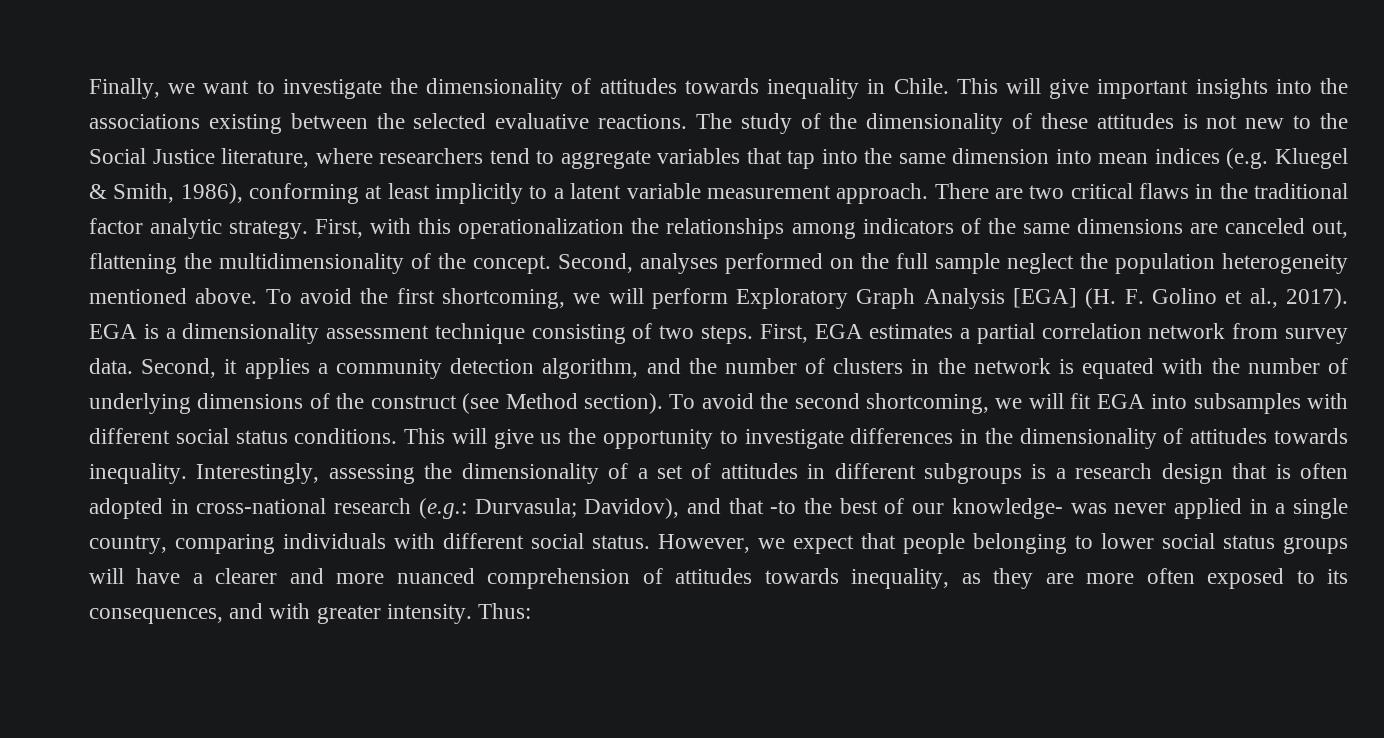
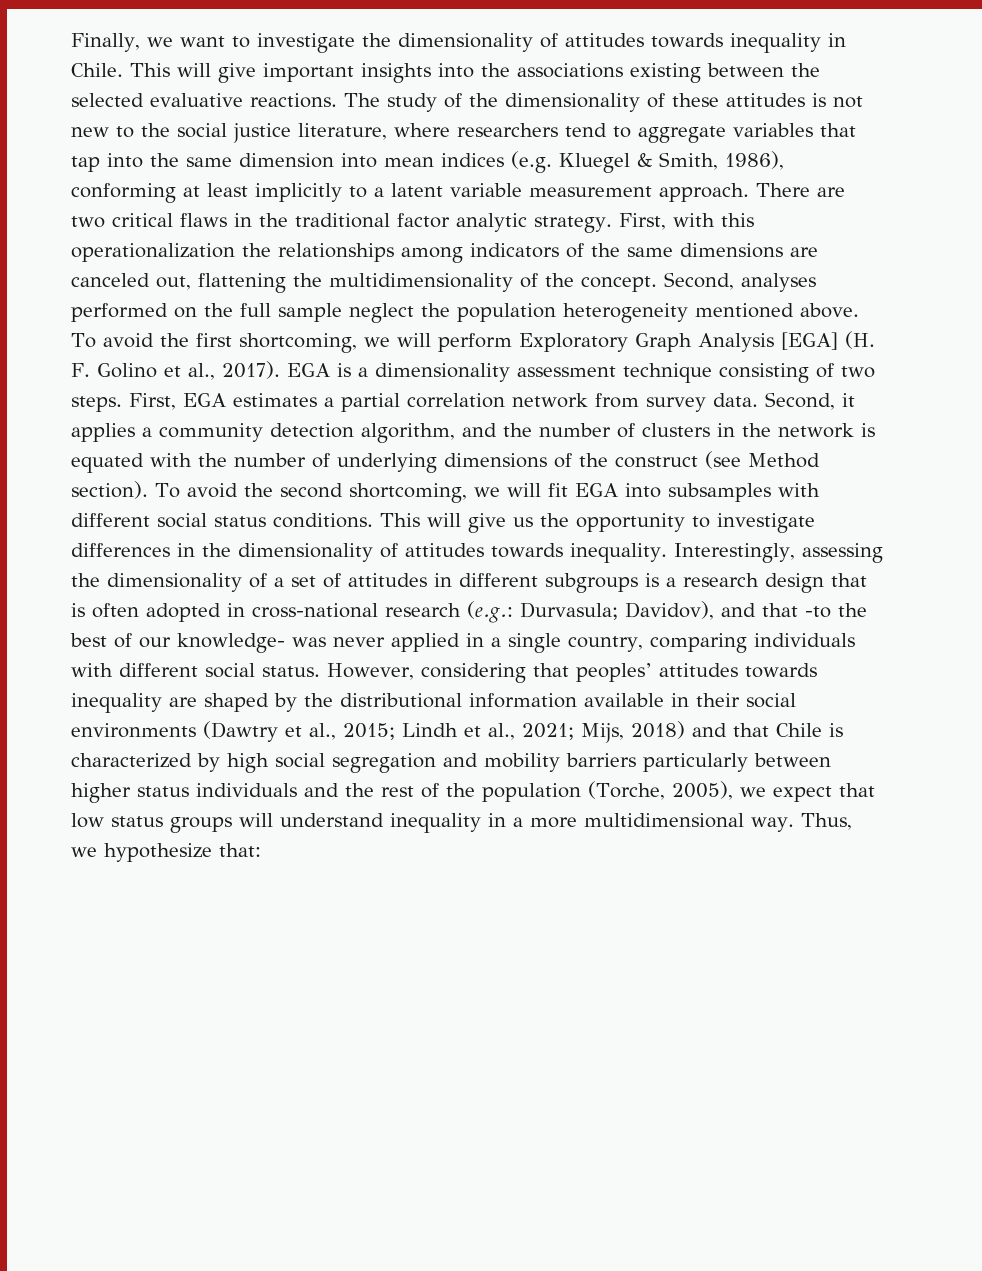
- The study of the dimensionality of these attitudes is not new to the Social Justice literature, where researchers tend to aggregate variables that tap into the same dimension into mean indices (e.g. Kluegel & Smith, 1986), conforming at least implicitly to a latent variable measurement approach.
+ The study of the dimensionality of these attitudes is not new to the social justice literature, where researchers tend to aggregate variables that tap into the same dimension into mean indices (e.g. Kluegel & Smith, 1986), conforming at least implicitly to a latent variable measurement approach.
- However, we expect that people belonging to lower social status groups will have a clearer and more nuanced comprehension of attitudes towards inequality, as they are more often exposed to its consequences, and with greater intensity. Thus:
+ However, considering that peoples’ attitudes towards inequality are shaped by the distributional information available in their social environments (Dawtry et al., 2015; Lindh et al., 2021; Mijs, 2018) and that Chile is characterized by high social segregation and mobility barriers particularly between higher status individuals and the rest of the population (Torche, 2005), we expect that low status groups will understand inequality in a more multidimensional way. Thus, we hypothesize that:

